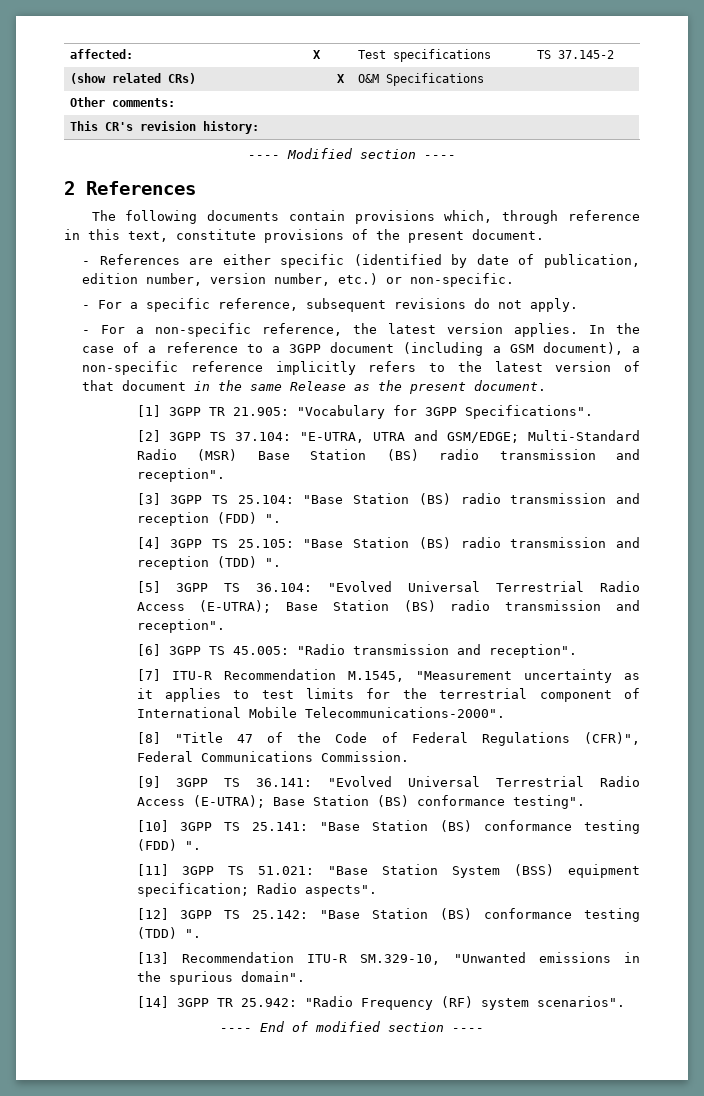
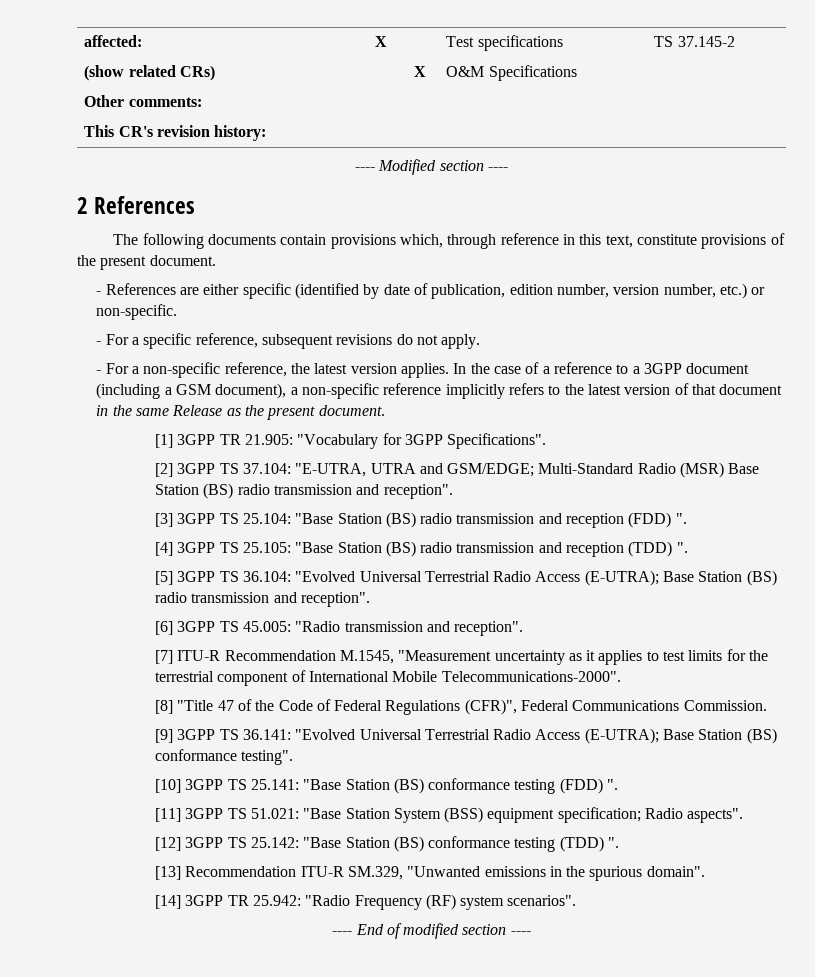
- [13] Recommendation ITU-R SM.329-10, "Unwanted emissions in the spurious domain".
+ [13] Recommendation ITU-R SM.329, "Unwanted emissions in the spurious domain".

